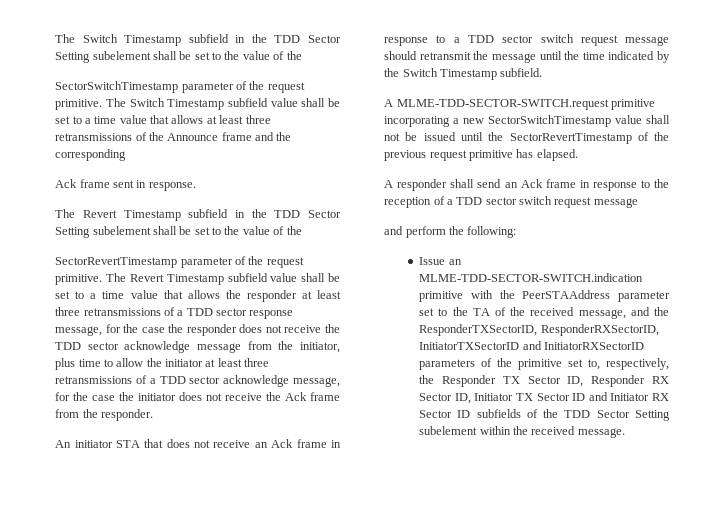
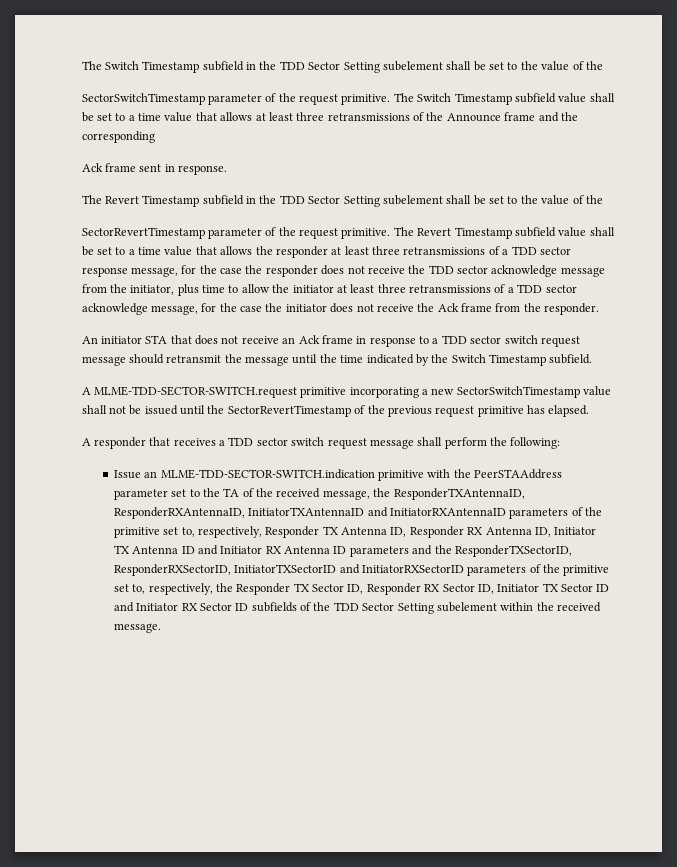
- A responder shall send an Ack frame in response to the reception of a TDD sector switch request message
- and perform the following:
+ A responder that receives a TDD sector switch request message shall perform the following:
- Issue an MLME-TDD-SECTOR-SWITCH.indication primitive with the PeerSTAAddress parameter set to the TA of the received message, and the ResponderTXSectorID, ResponderRXSectorID, InitiatorTXSectorID and InitiatorRXSectorID parameters of the primitive set to, respectively, the Responder TX Sector ID, Responder RX Sector ID, Initiator TX Sector ID and Initiator RX Sector ID subfields of the TDD Sector Setting subelement within the received message.
+ Issue an MLME-TDD-SECTOR-SWITCH.indication primitive with the PeerSTAAddress parameter set to the TA of the received message, the ResponderTXAntennaID, ResponderRXAntennaID, InitiatorTXAntennaID and InitiatorRXAntennaID parameters of the primitive set to, respectively, Responder TX Antenna ID, Responder RX Antenna ID, Initiator TX Antenna ID and Initiator RX Antenna ID parameters and the ResponderTXSectorID, ResponderRXSectorID, InitiatorTXSectorID and InitiatorRXSectorID parameters of the primitive set to, respectively, the Responder TX Sector ID, Responder RX Sector ID, Initiator TX Sector ID and Initiator RX Sector ID subfields of the TDD Sector Setting subelement within the received message.

